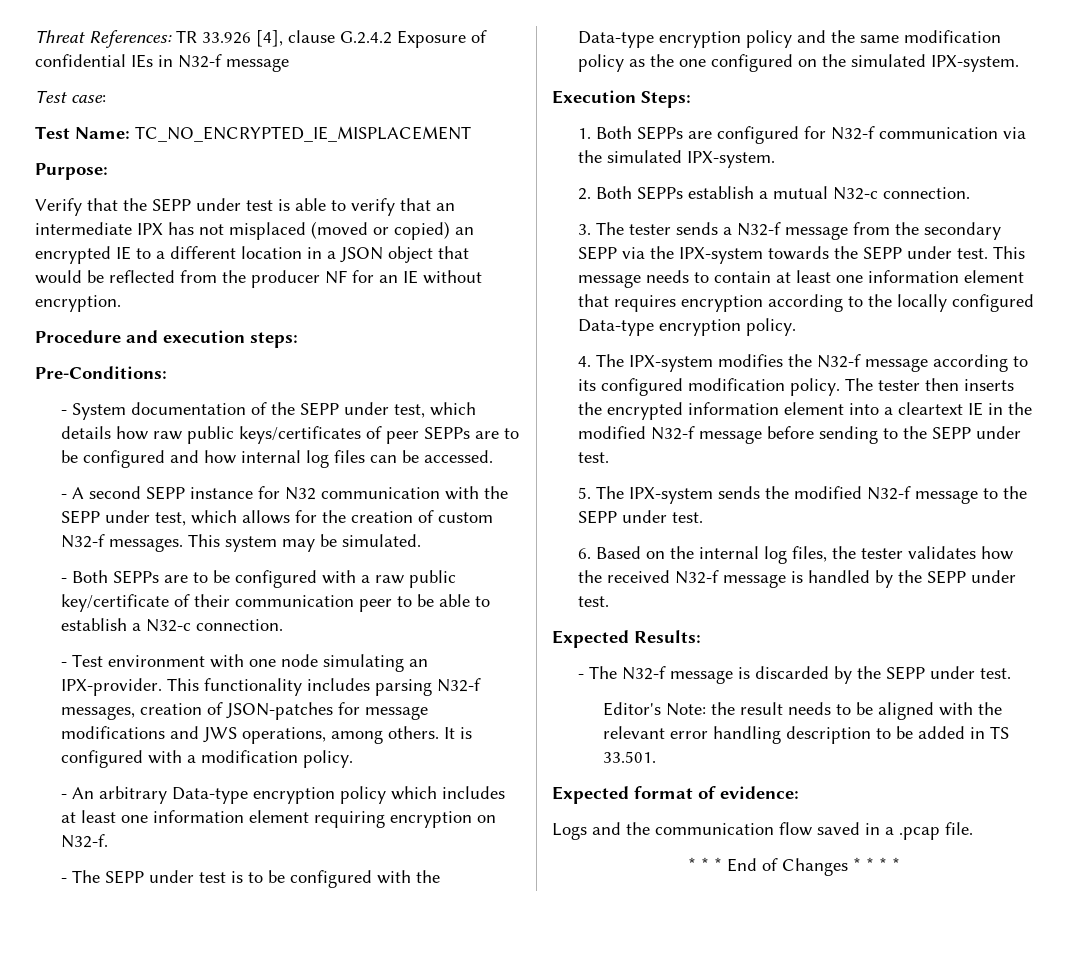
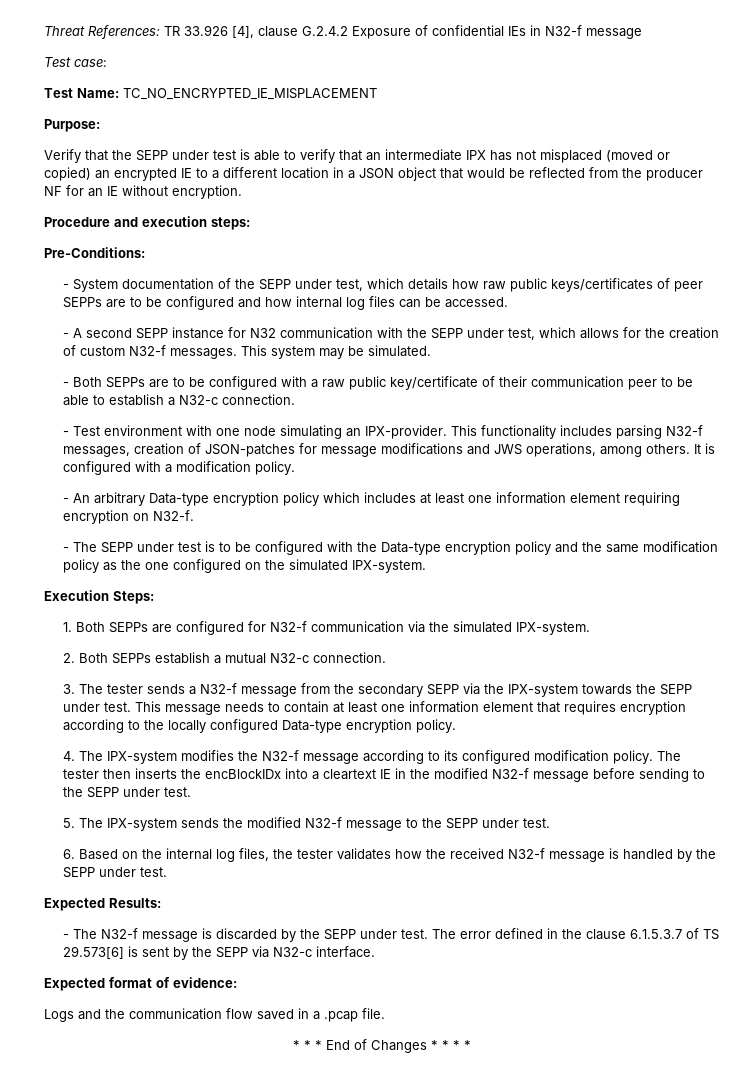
- The tester then inserts the encrypted information element into a cleartext IE in the modified N32-f message before sending to the SEPP under test.
+ The tester then inserts the encBlockIDx into a cleartext IE in the modified N32-f message before sending to the SEPP under test.
- - The N32-f message is discarded by the SEPP under test.
- Editor's Note: the result needs to be aligned with the relevant error handling description to be added in TS 33.501.
+ - The N32-f message is discarded by the SEPP under test. The error defined in the clause 6.1.5.3.7 of TS 29.573[6] is sent by the SEPP via N32-c interface.

